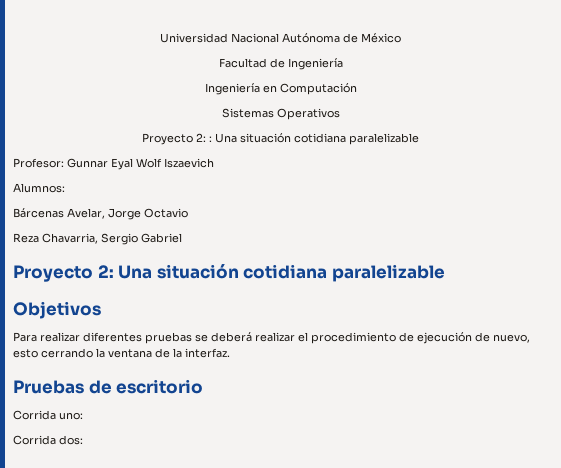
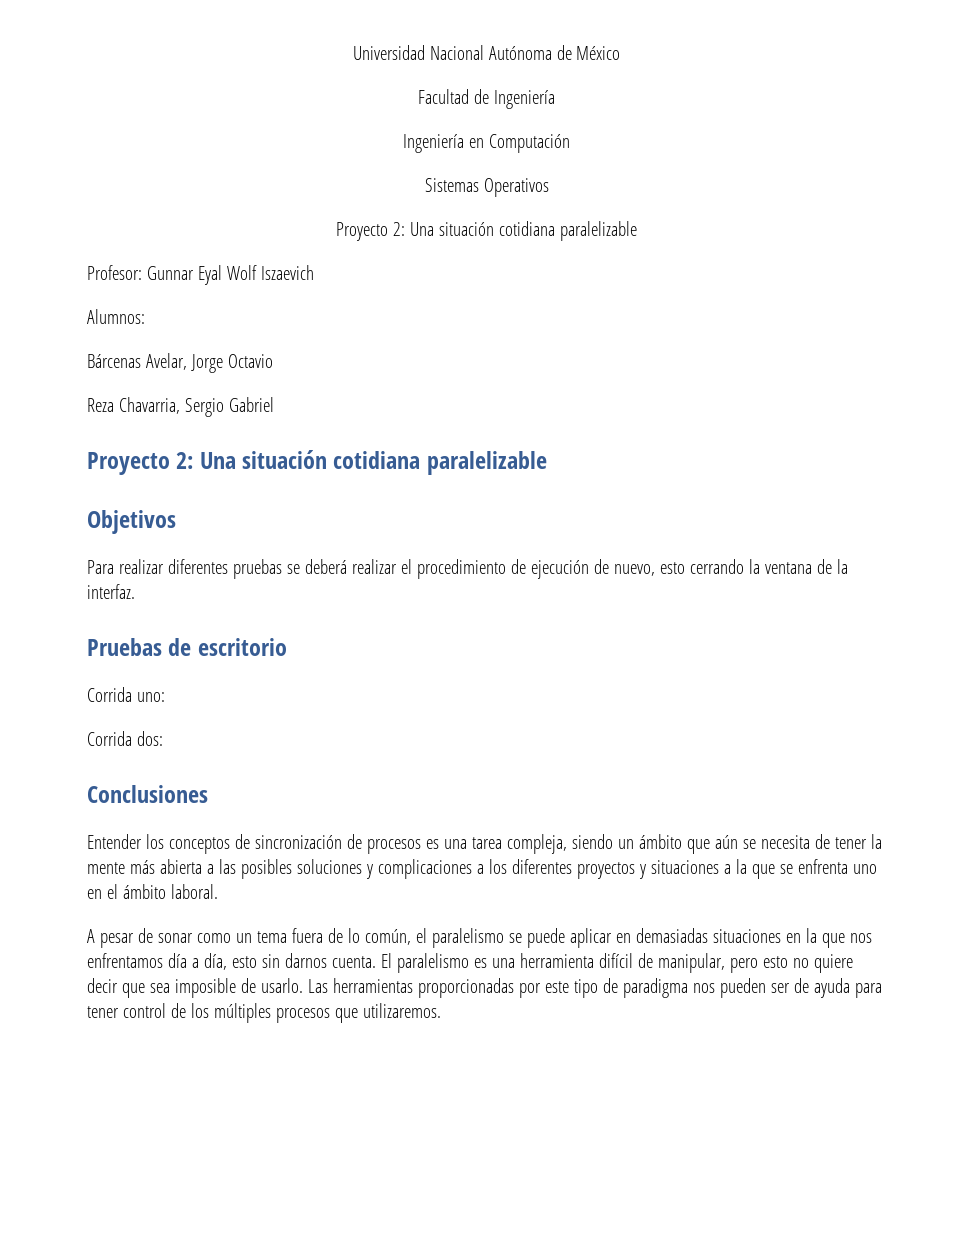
  Sistemas Operativos
- Proyecto 2: : Una situación cotidiana paralelizable
+ Proyecto 2: Una situación cotidiana paralelizable
+ Conclusiones
+ Entender los conceptos de sincronización de procesos es una tarea compleja, siendo un ámbito que aún se necesita de tener la mente más abierta a las posibles soluciones y complicaciones a los diferentes proyectos y situaciones a la que se enfrenta uno en el ámbito laboral.
+ A pesar de sonar como un tema fuera de lo común, el paralelismo se puede aplicar en demasiadas situaciones en la que nos enfrentamos día a día, esto sin darnos cuenta. El paralelismo es una herramienta difícil de manipular, pero esto no quiere decir que sea imposible de usarlo. Las herramientas proporcionadas por este tipo de paradigma nos pueden ser de ayuda para tener control de los múltiples procesos que utilizaremos.

